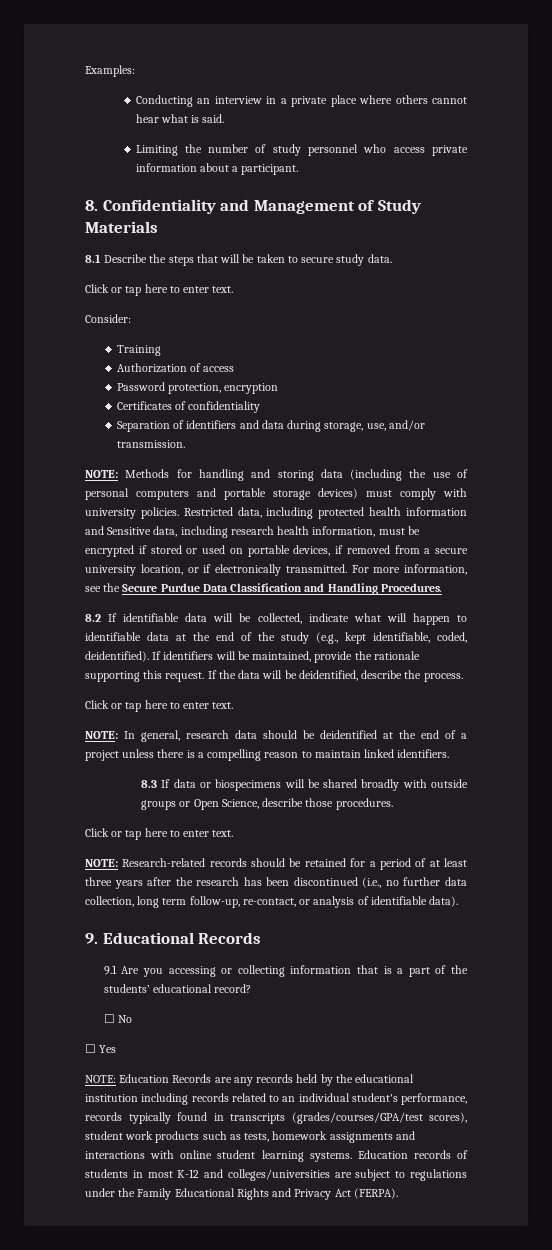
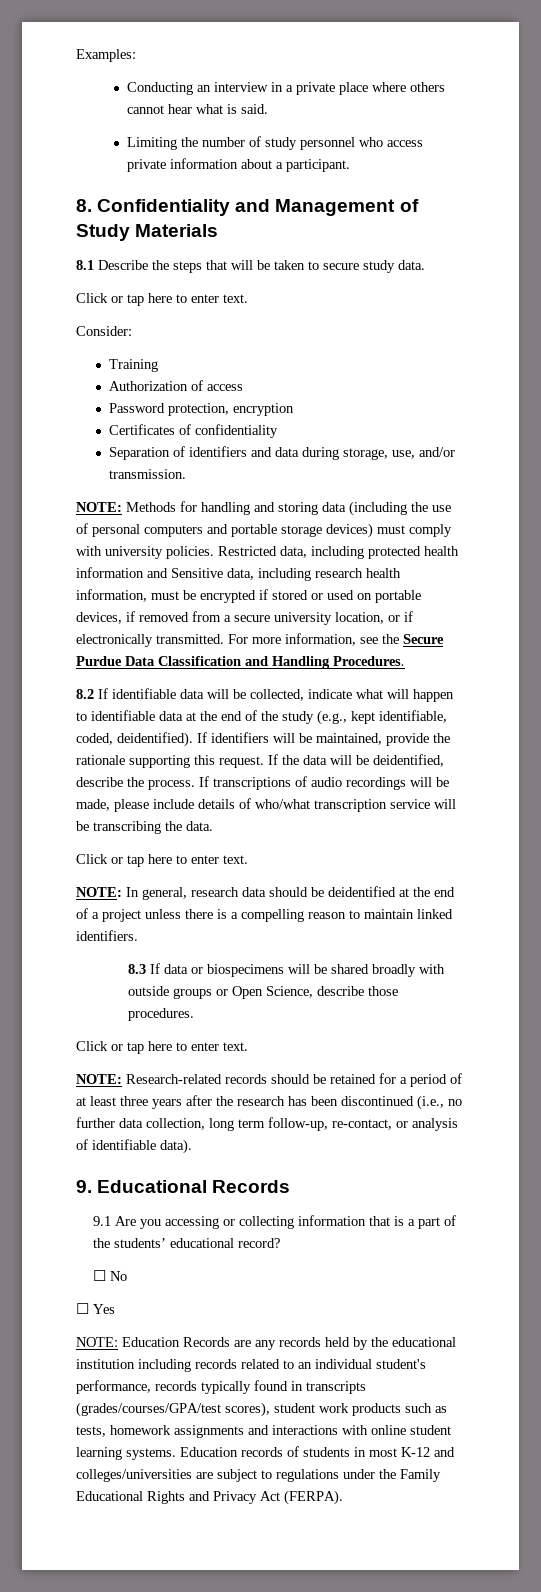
+ If transcriptions of audio recordings will be made, please include details of who/what transcription service will be transcribing the data.

